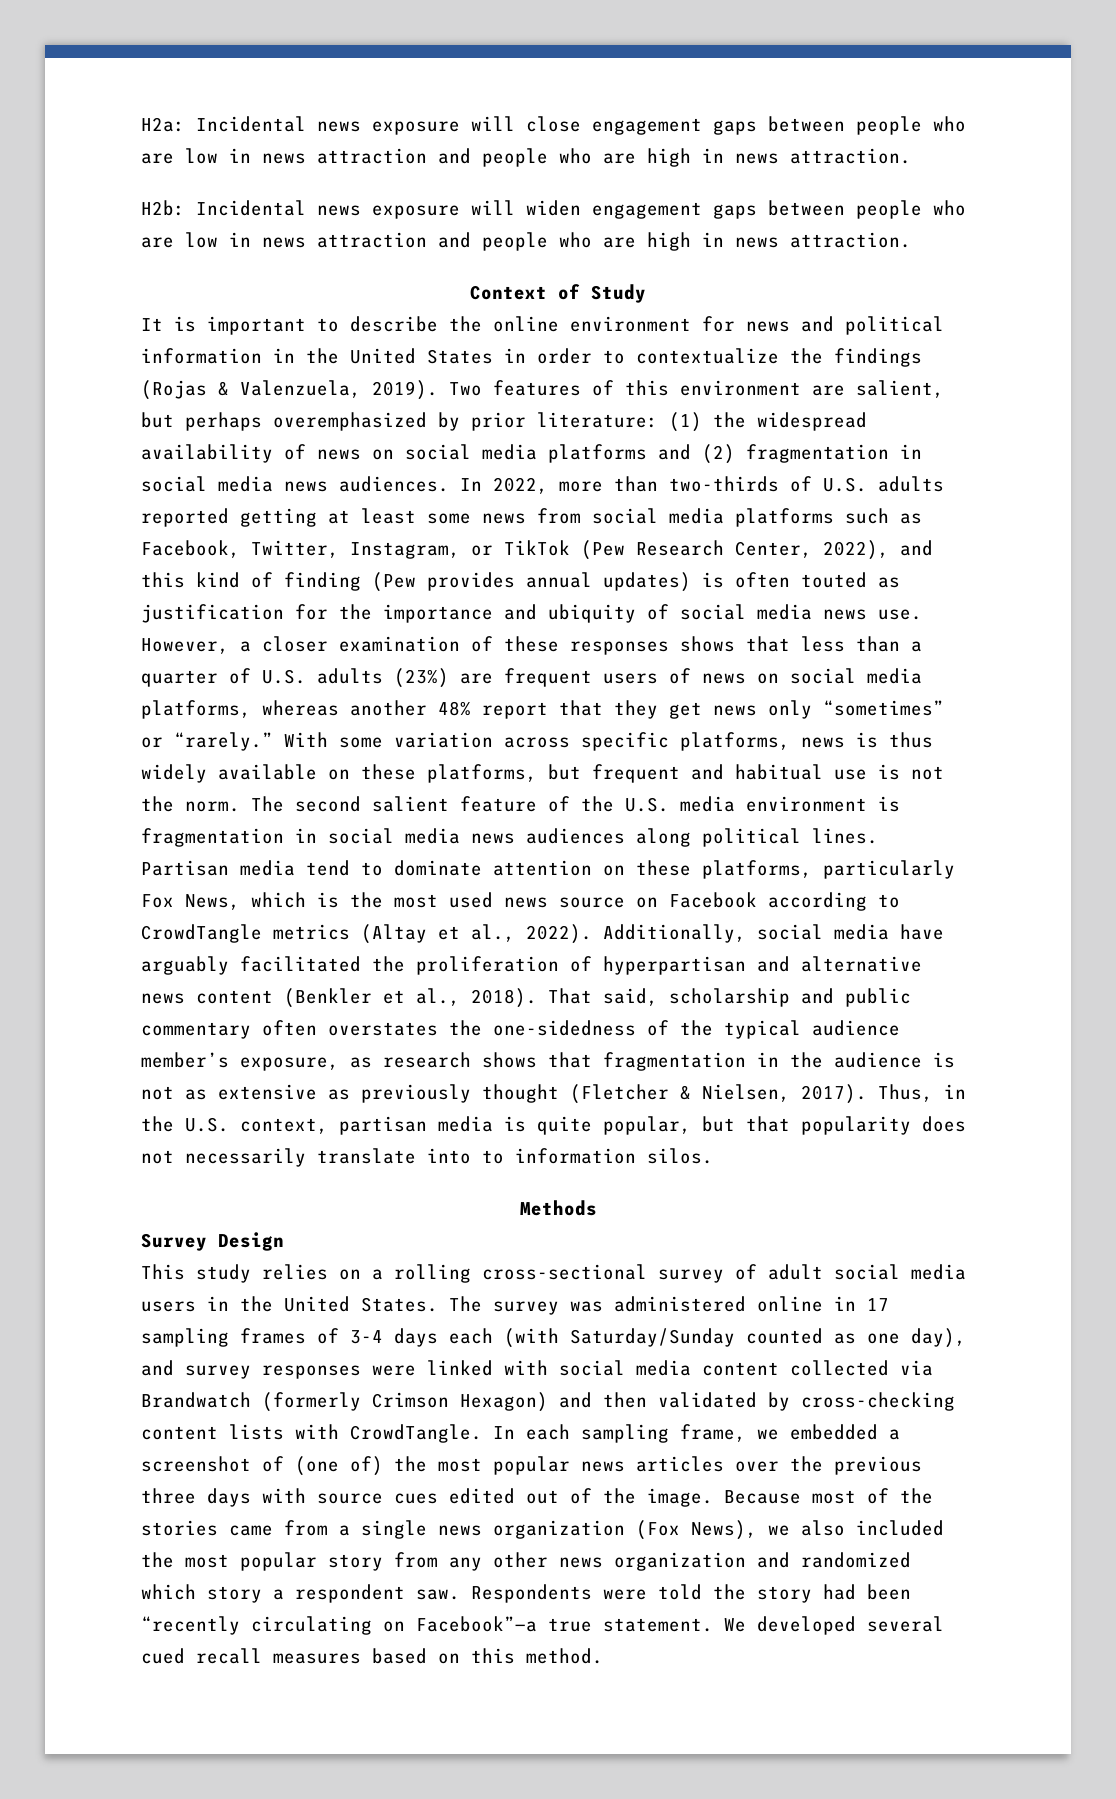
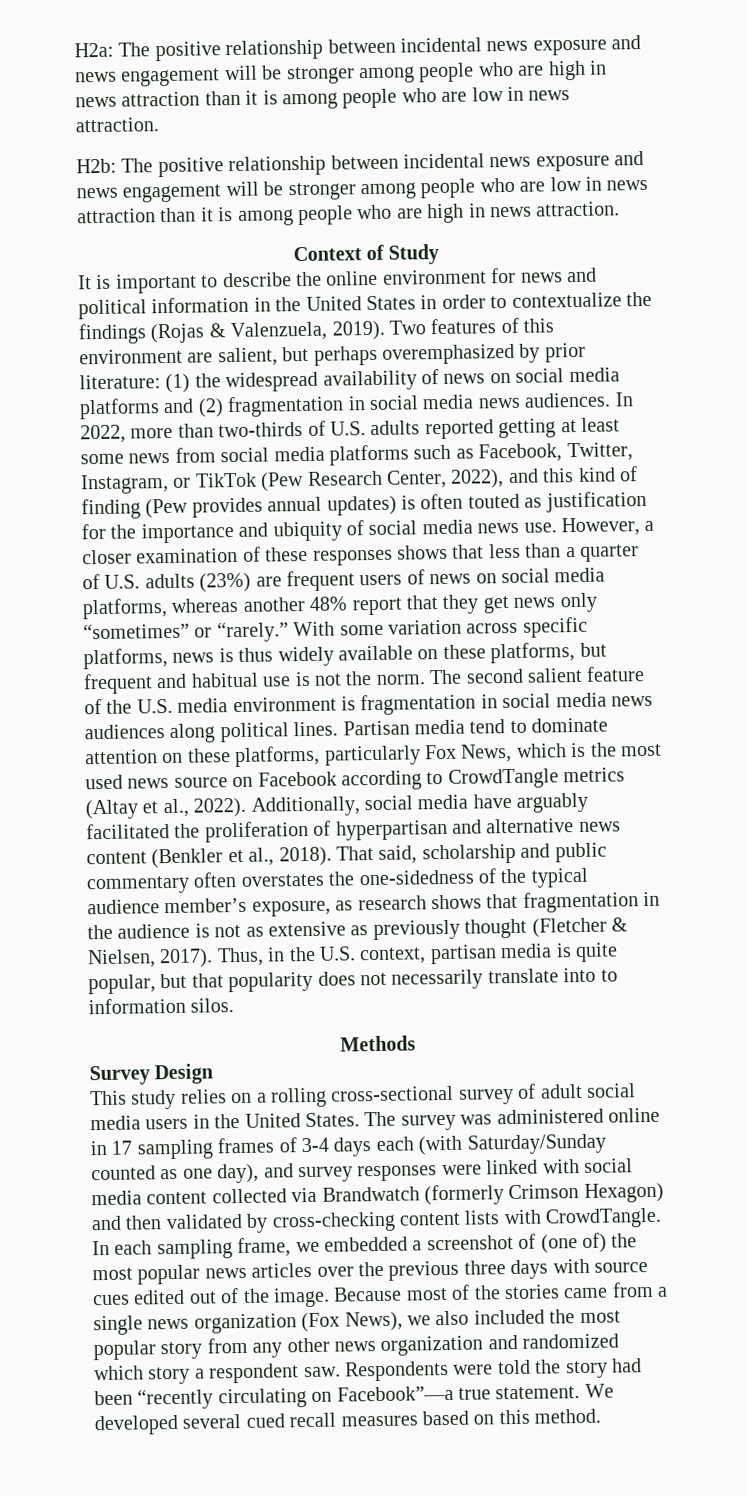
- H2a: Incidental news exposure will close engagement gaps between people who are low in news attraction and people who are high in news attraction.
- H2b: Incidental news exposure will widen engagement gaps between people who are low in news attraction and people who are high in news attraction.
+ H2a: The positive relationship between incidental news exposure and news engagement will be stronger among people who are high in news attraction than it is among people who are low in news attraction.
+ H2b: The positive relationship between incidental news exposure and news engagement will be stronger among people who are low in news attraction than it is among people who are high in news attraction.

